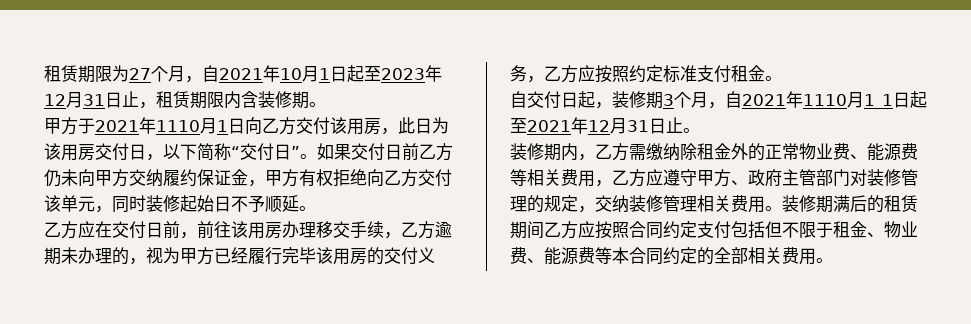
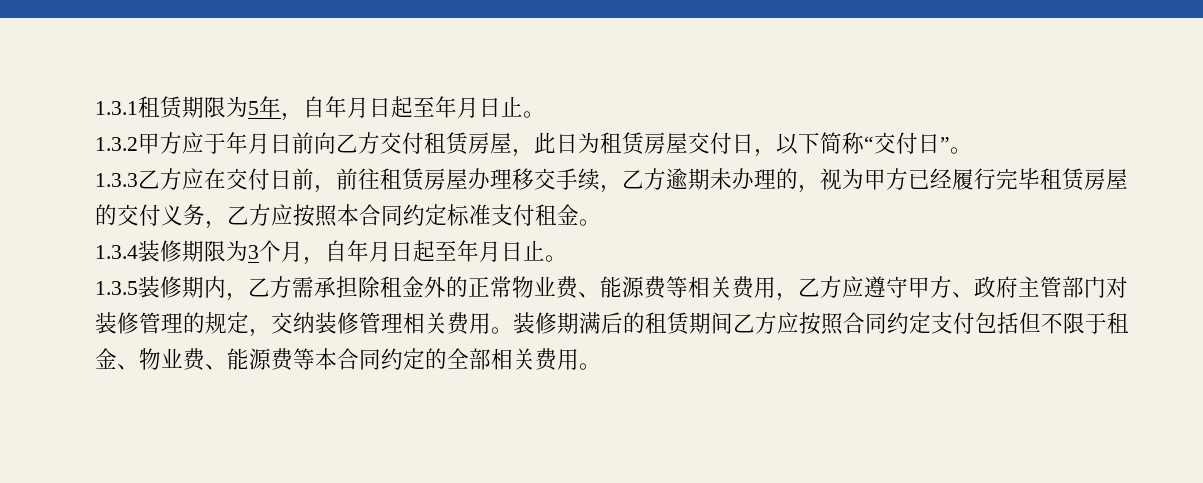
- 租赁期限为27个月，自2021年10月1日起至2023年12月31日止，租赁期限内含装修期。
- 甲方于2021年1110月1日向乙方交付该用房，此日为该用房交付日，以下简称“交付日”。如果交付日前乙方仍未向甲方交纳履约保证金，甲方有权拒绝向乙方交付该单元，同时装修起始日不予顺延。
- 乙方应在交付日前，前往该用房办理移交手续，乙方逾期未办理的，视为甲方已经履行完毕该用房的交付义务，乙方应按照约定标准支付租金。
+ 1.3.1租赁期限为5年，自年月日起至年月日止。
+ 1.3.2甲方应于年月日前向乙方交付租赁房屋，此日为租赁房屋交付日，以下简称“交付日”。
+ 1.3.3乙方应在交付日前，前往租赁房屋办理移交手续，乙方逾期未办理的，视为甲方已经履行完毕租赁房屋的交付义务，乙方应按照本合同约定标准支付租金。
- 自交付日起，装修期3个月，自2021年1110月1 1日起至2021年12月31日止。
- 装修期内，乙方需缴纳除租金外的正常物业费、能源费等相关费用，乙方应遵守甲方、政府主管部门对装修管理的规定，交纳装修管理相关费用。
+ 1.3.4装修期限为3个月，自年月日起至年月日止。
+ 1.3.5装修期内，乙方需承担除租金外的正常物业费、能源费等相关费用，乙方应遵守甲方、政府主管部门对装修管理的规定，交纳装修管理相关费用。

